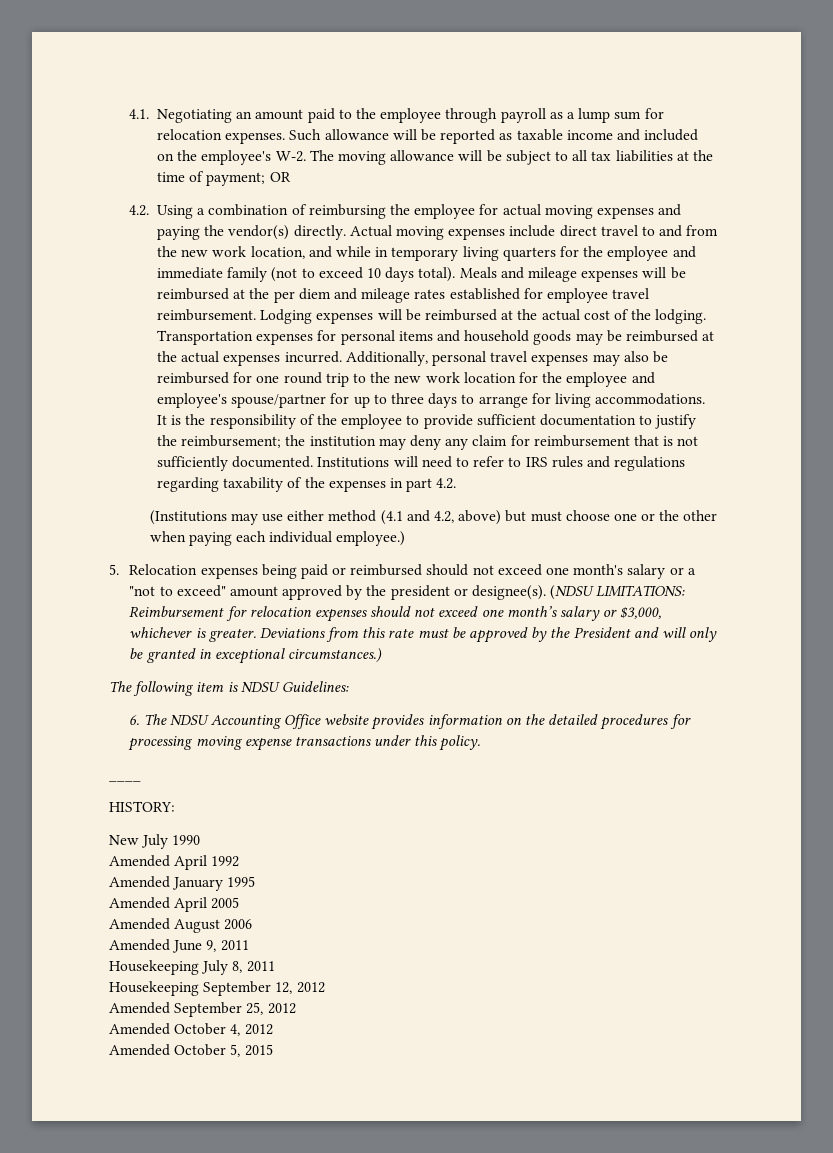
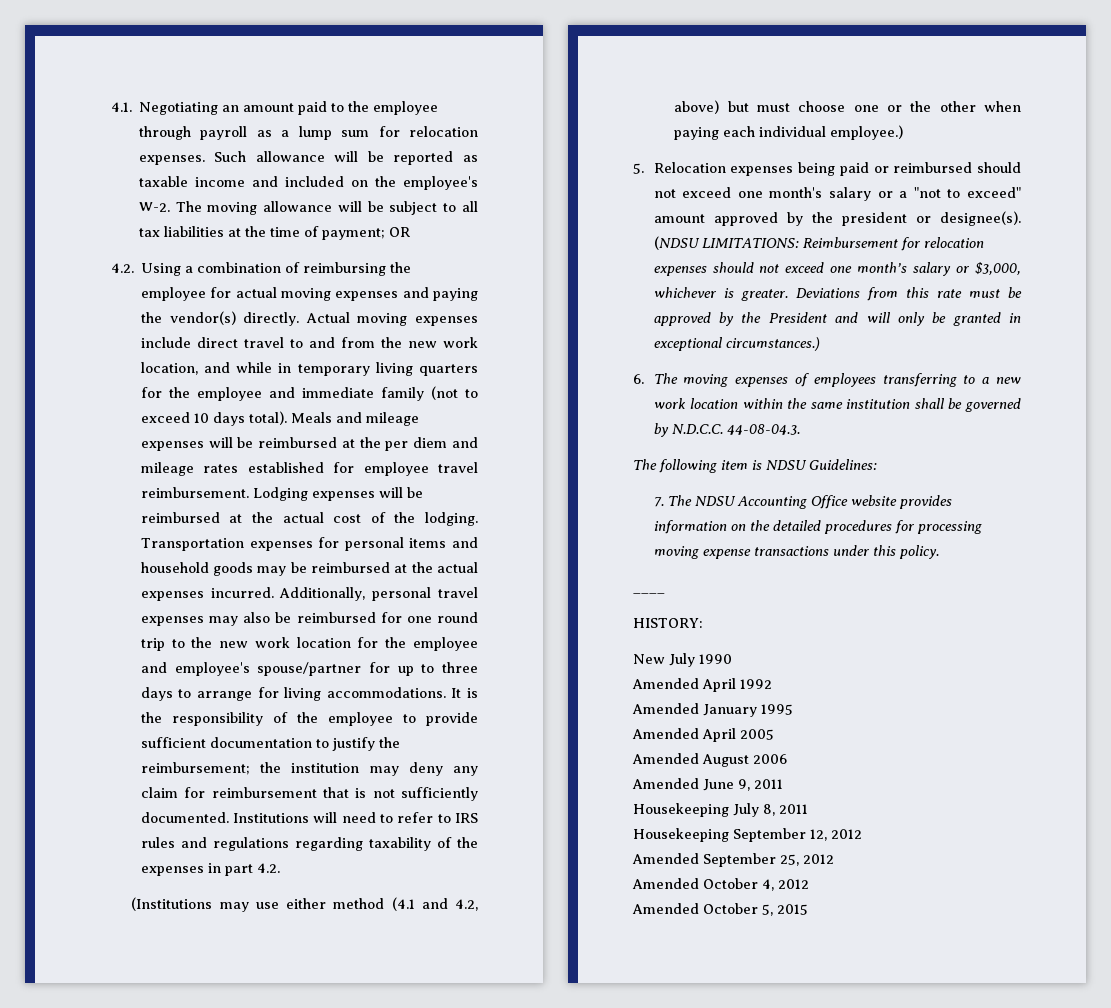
+ 6. The moving expenses of employees transferring to a new work location within the same institution shall be governed by N.D.C.C. 44-08-04.3.
- 6. The NDSU Accounting Office website provides information on the detailed procedures for processing moving expense transactions under this policy.
+ 7. The NDSU Accounting Office website provides information on the detailed procedures for processing moving expense transactions under this policy.

